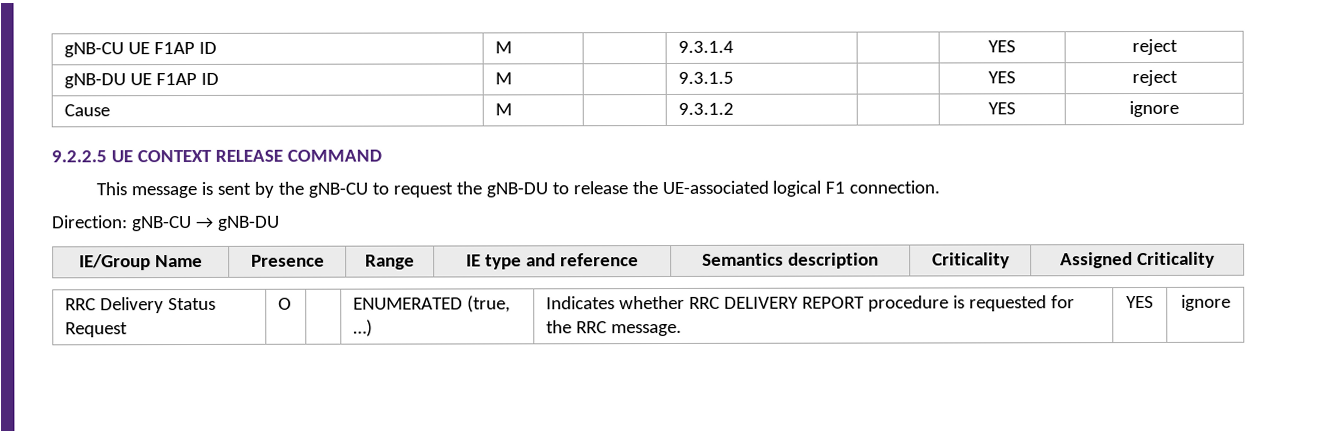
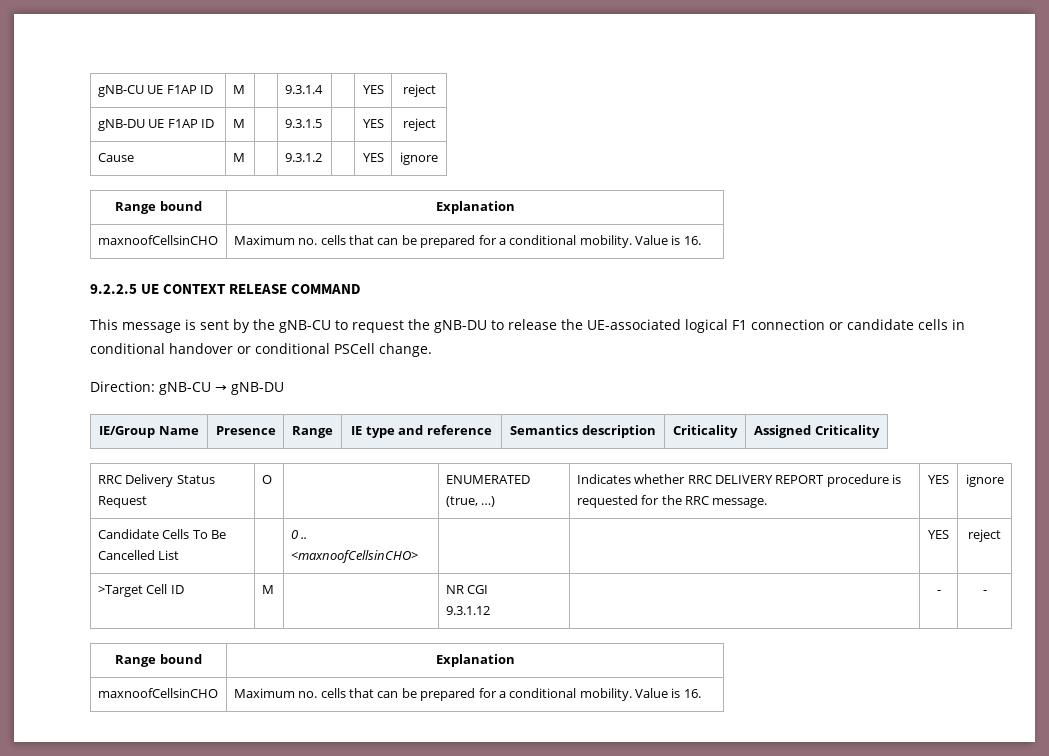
  Cause | M | | 9.3.1.2 | | YES | ignore
+ Range bound | Explanation
+ maxnoofCellsinCHO | Maximum no. cells that can be prepared for a conditional mobility. Value is 16.
- This message is sent by the gNB-CU to request the gNB-DU to release the UE-associated logical F1 connection.
+ This message is sent by the gNB-CU to request the gNB-DU to release the UE-associated logical F1 connection or candidate cells in conditional handover or conditional PSCell change.
+ Candidate Cells To Be Cancelled List | | 0 .. <maxnoofCellsinCHO> | | | YES | reject
+ >Target Cell ID | M | | NR CGI
+ 9.3.1.12 | | - | -
+ Range bound | Explanation
+ maxnoofCellsinCHO | Maximum no. cells that can be prepared for a conditional mobility. Value is 16.

